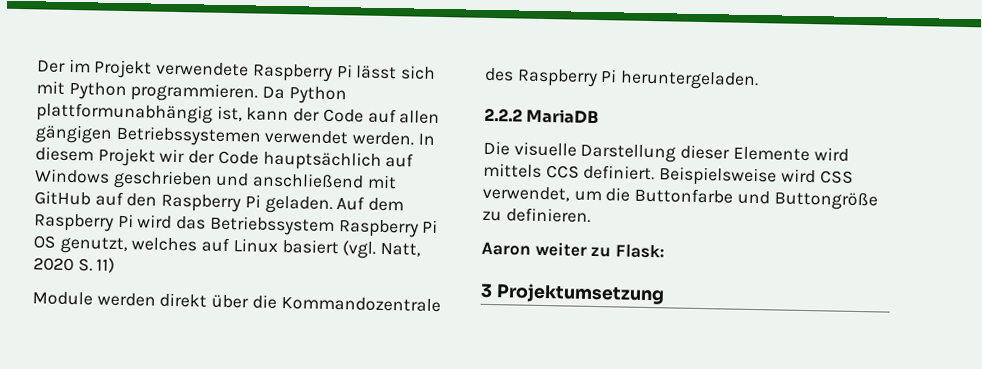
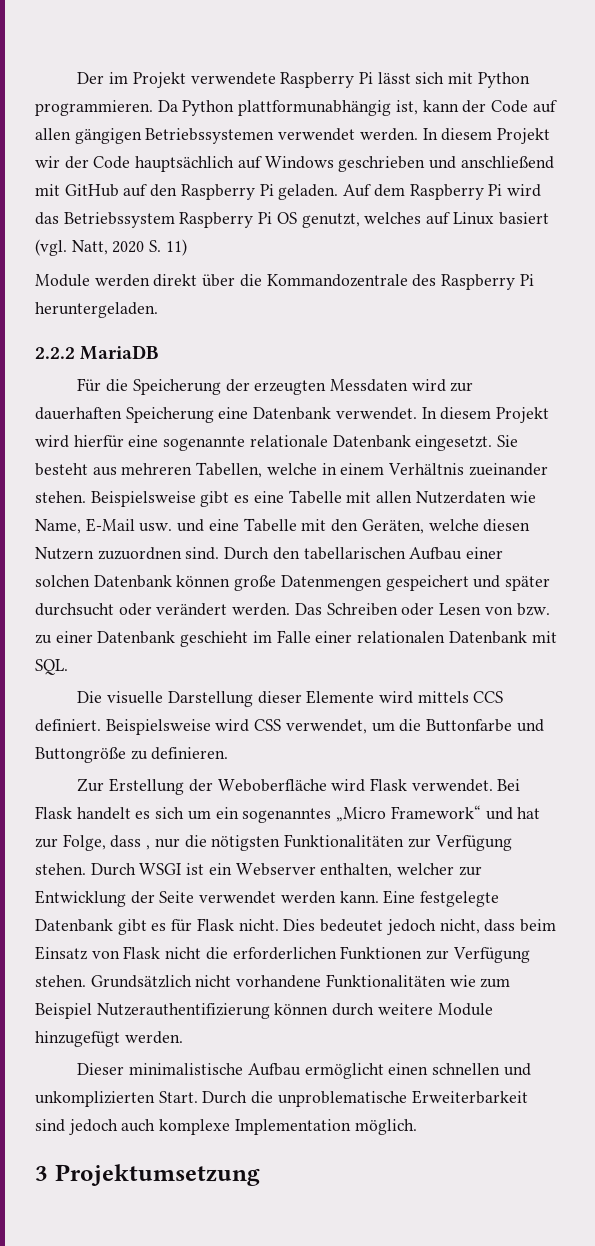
+ Für die Speicherung der erzeugten Messdaten wird zur dauerhaften Speicherung eine Datenbank verwendet. In diesem Projekt wird hierfür eine sogenannte relationale Datenbank eingesetzt. Sie besteht aus mehreren Tabellen, welche in einem Verhältnis zueinander stehen. Beispielsweise gibt es eine Tabelle mit allen Nutzerdaten wie Name, E-Mail usw. und eine Tabelle mit den Geräten, welche diesen Nutzern zuzuordnen sind. Durch den tabellarischen Aufbau einer solchen Datenbank können große Datenmengen gespeichert und später durchsucht oder verändert werden. Das Schreiben oder Lesen von bzw. zu einer Datenbank geschieht im Falle einer relationalen Datenbank mit SQL.
- Aaron weiter zu Flask:
+ Zur Erstellung der Weboberfläche wird Flask verwendet. Bei Flask handelt es sich um ein sogenanntes „Micro Framework“ und hat zur Folge, dass , nur die nötigsten Funktionalitäten zur Verfügung stehen. Durch WSGI ist ein Webserver enthalten, welcher zur Entwicklung der Seite verwendet werden kann. Eine festgelegte Datenbank gibt es für Flask nicht. Dies bedeutet jedoch nicht, dass beim Einsatz von Flask nicht die erforderlichen Funktionen zur Verfügung stehen. Grundsätzlich nicht vorhandene Funktionalitäten wie zum Beispiel Nutzerauthentifizierung können durch weitere Module hinzugefügt werden.
+ Dieser minimalistische Aufbau ermöglicht einen schnellen und unkomplizierten Start. Durch die unproblematische Erweiterbarkeit sind jedoch auch komplexe Implementation möglich.

